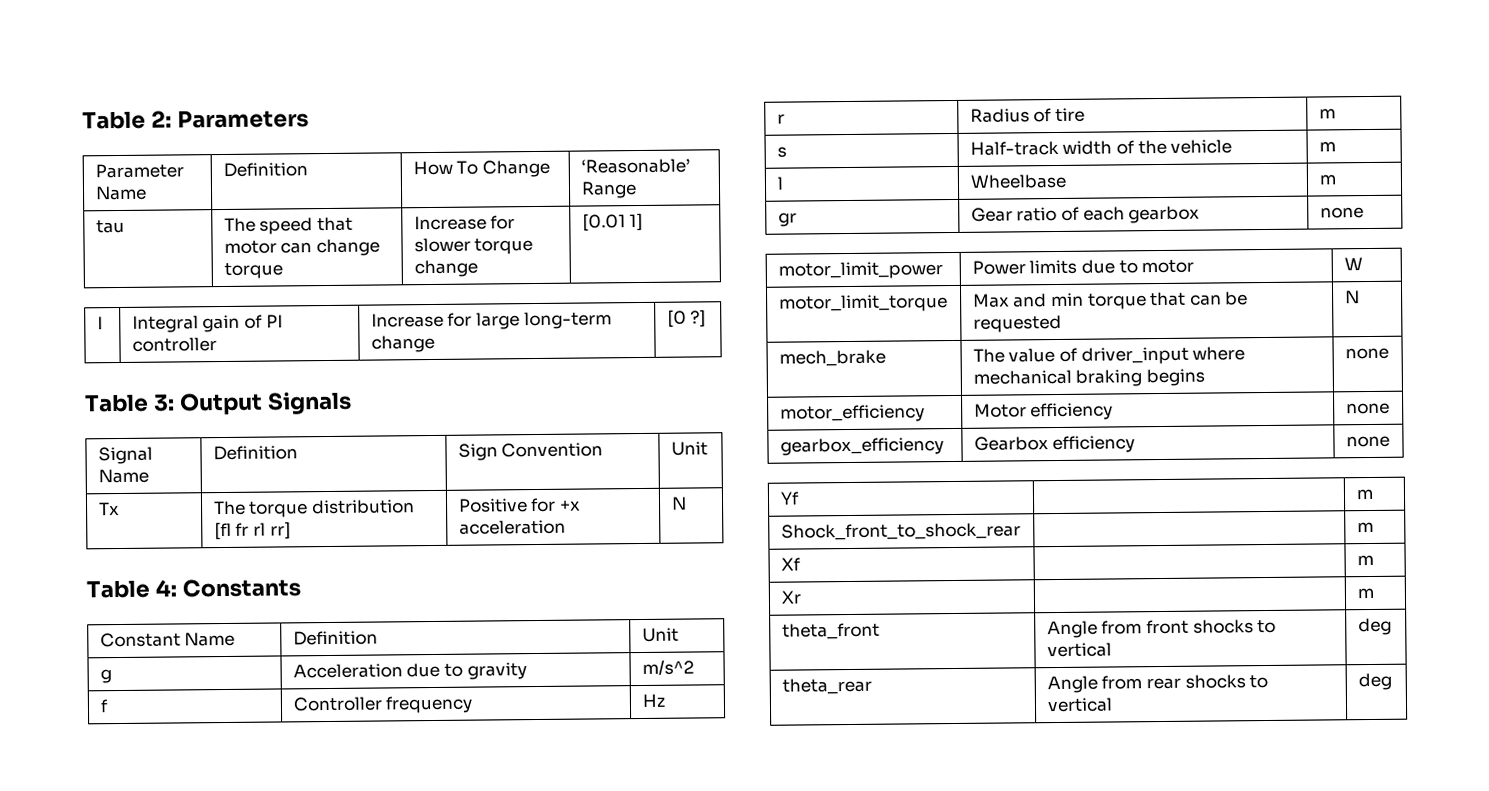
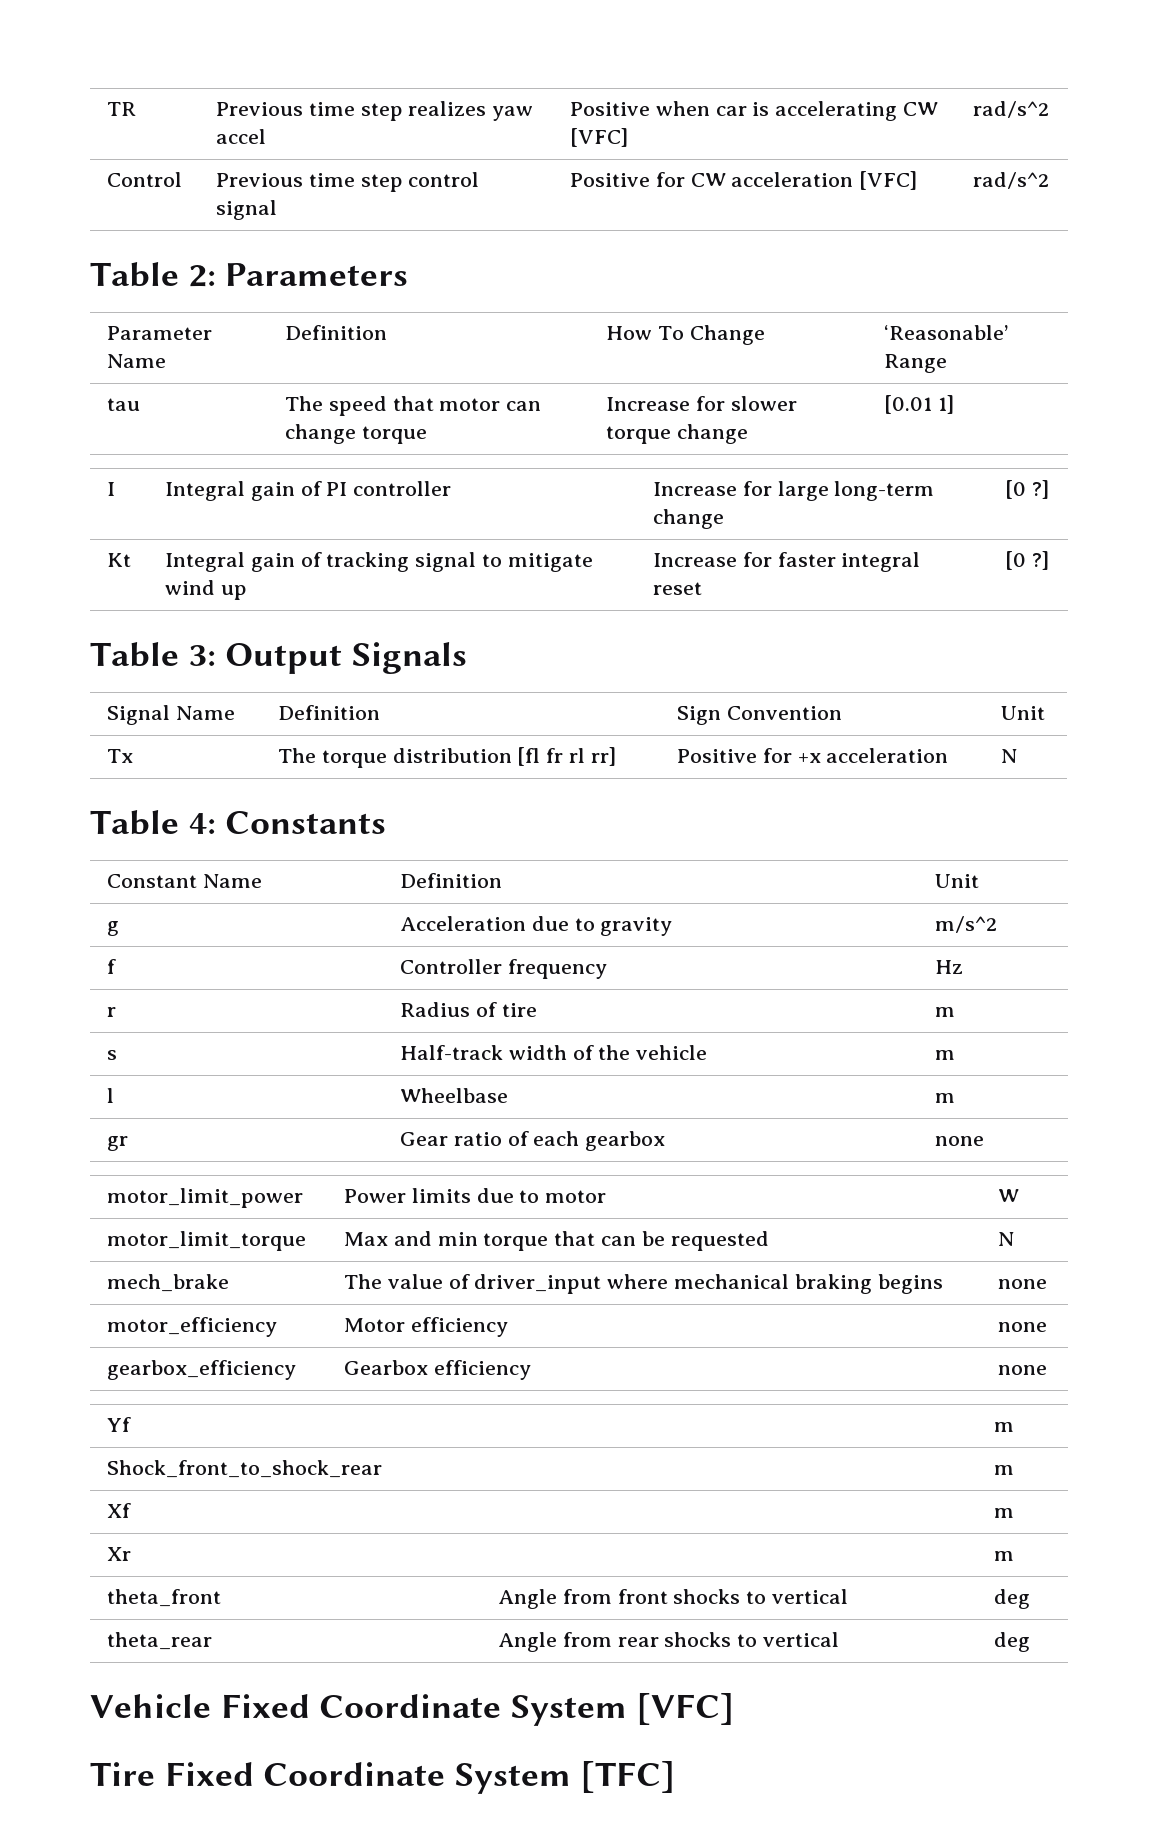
+ TR | Previous time step realizes yaw accel | Positive when car is accelerating CW [VFC] | rad/s^2
+ Control | Previous time step control signal | Positive for CW acceleration [VFC] | rad/s^2
+ Kt | Integral gain of tracking signal to mitigate wind up | Increase for faster integral reset | [0 ?]
+ Vehicle Fixed Coordinate System [VFC]
+ Tire Fixed Coordinate System [TFC]

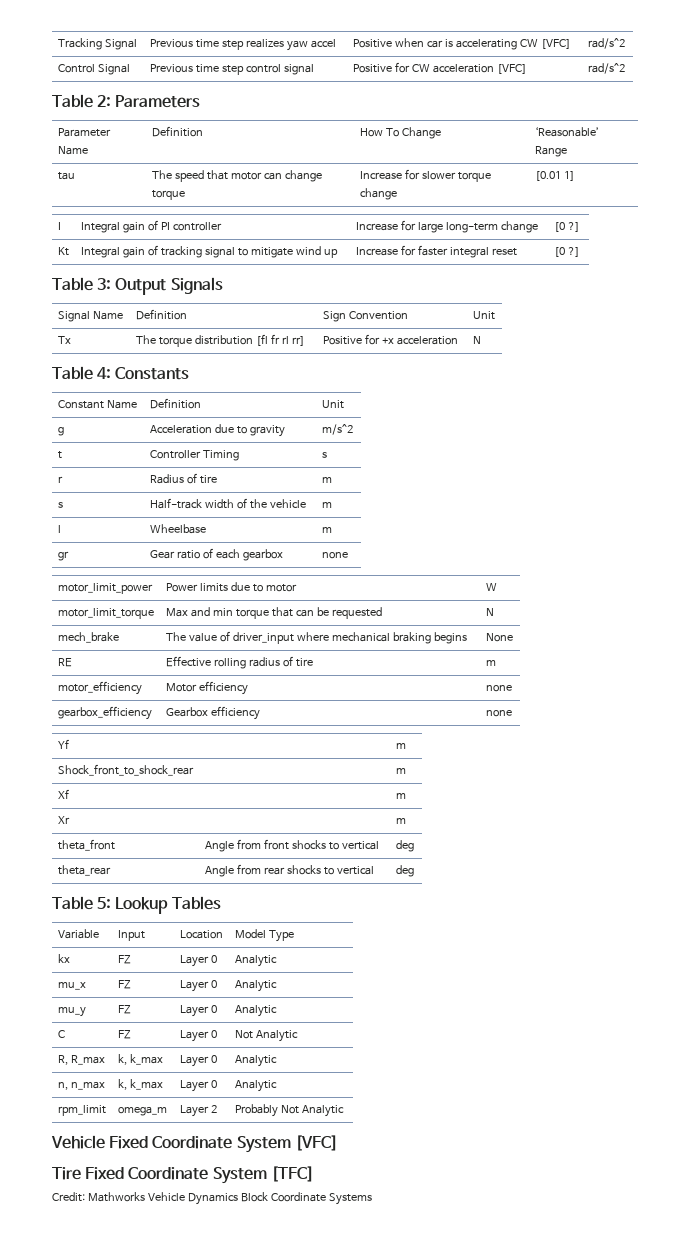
- TR | Previous time step realizes yaw accel | Positive when car is accelerating CW [VFC] | rad/s^2
+ Tracking Signal | Previous time step realizes yaw accel | Positive when car is accelerating CW [VFC] | rad/s^2
- Control | Previous time step control signal | Positive for CW acceleration [VFC] | rad/s^2
+ Control Signal | Previous time step control signal | Positive for CW acceleration [VFC] | rad/s^2
- f | Controller frequency | Hz
+ t | Controller Timing | s
- mech_brake | The value of driver_input where mechanical braking begins | none
+ mech_brake | The value of driver_input where mechanical braking begins | None
+ RE | Effective rolling radius of tire | m
+ Table 5: Lookup Tables
+ Variable | Input | Location | Model Type
+ kx | FZ | Layer 0 | Analytic
+ mu_x | FZ | Layer 0 | Analytic
+ mu_y | FZ | Layer 0 | Analytic
+ C | FZ | Layer 0 | Not Analytic
+ R, R_max | k, k_max | Layer 0 | Analytic
+ n, n_max | k, k_max | Layer 0 | Analytic
+ rpm_limit | omega_m | Layer 2 | Probably Not Analytic
+ Credit: Mathworks Vehicle Dynamics Block Coordinate Systems

